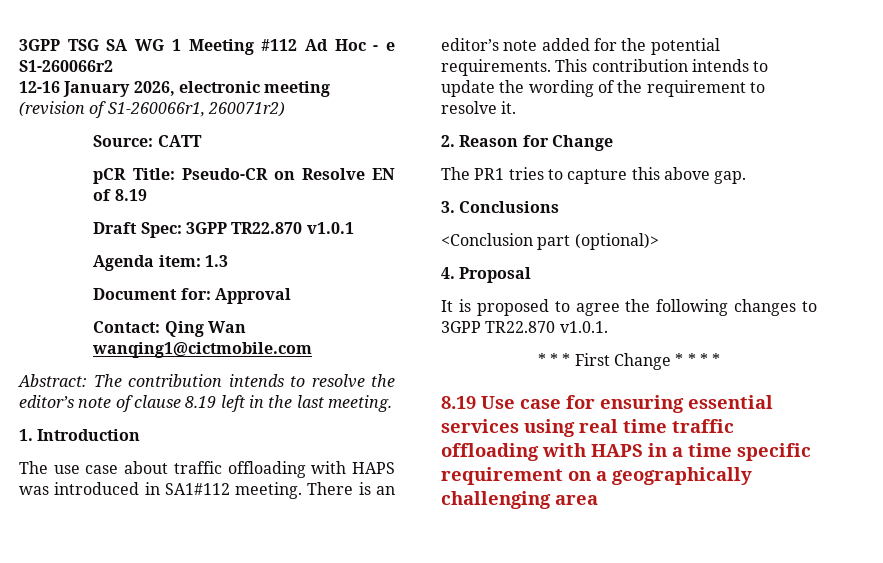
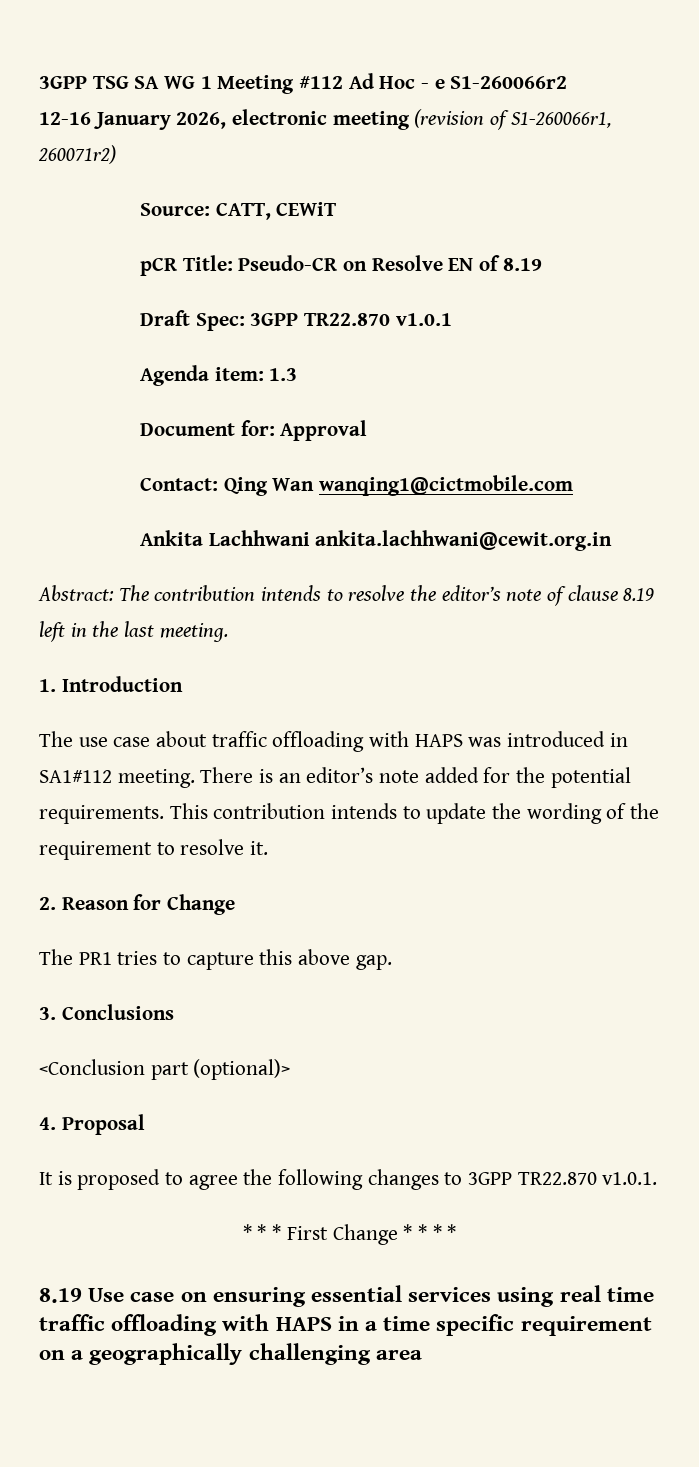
- Source: CATT
+ Source: CATT, CEWiT
+ Ankita Lachhwani ankita.lachhwani@cewit.org.in
- 8.19 Use case for ensuring essential services using real time traffic offloading with HAPS in a time specific requirement on a geographically challenging area
+ 8.19 Use case on ensuring essential services using real time traffic offloading with HAPS in a time specific requirement on a geographically challenging area

